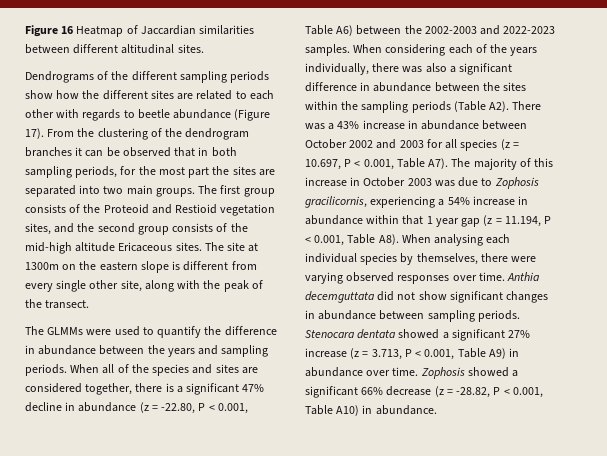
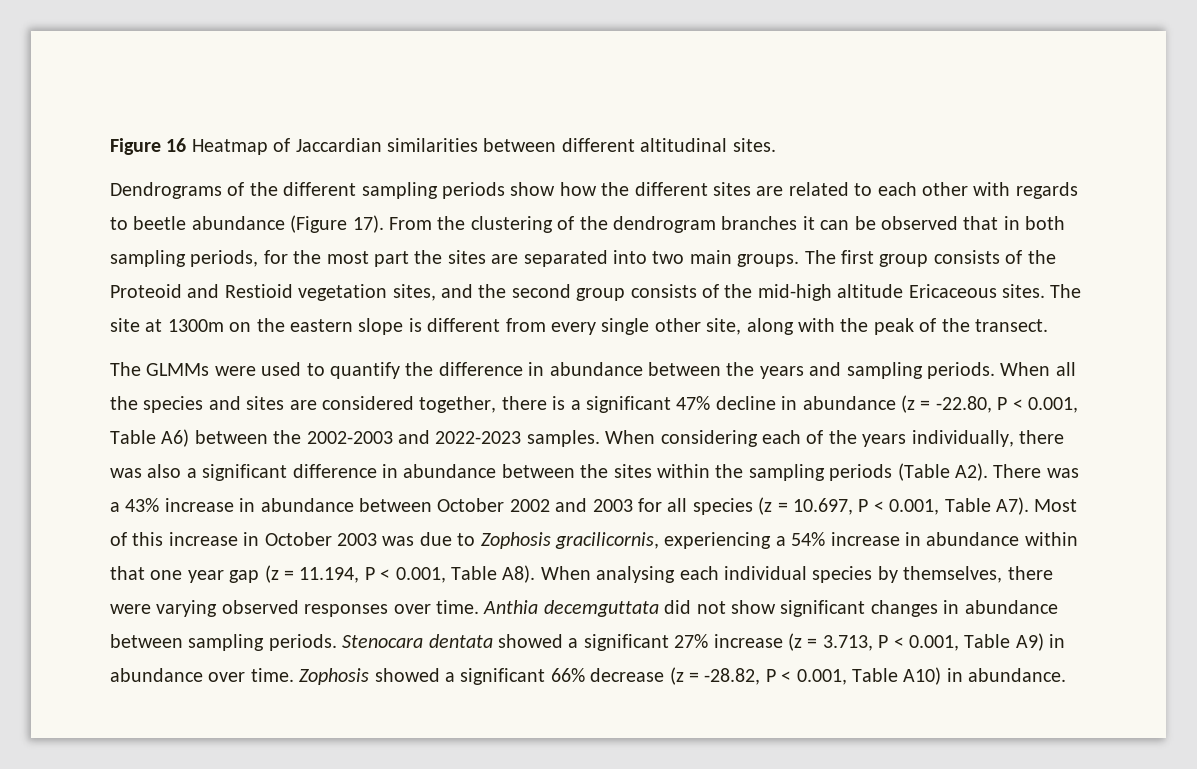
- When all of the species and sites are considered together, there is a significant 47% decline in abundance (z = -22.80, P < 0.001, Table A6) between the 2002-2003 and 2022-2023 samples.
+ When all the species and sites are considered together, there is a significant 47% decline in abundance (z = -22.80, P < 0.001, Table A6) between the 2002-2003 and 2022-2023 samples.
- When considering each of the years individually, there was also a significant difference in abundance between the sites within the sampling periods (Table A2). There was a 43% increase in abundance between October 2002 and 2003 for all species (z = 10.697, P < 0.001, Table A7). The majority of this increase in October 2003 was due to Zophosis gracilicornis, experiencing a 54% increase in abundance within that 1 year gap (z = 11.194, P < 0.001, Table A8). When analysing each individual species by themselves, there were varying observed responses over time.
+ When considering each of the years individually, there was also a significant difference in abundance between the sites within the sampling periods (Table A2). There was a 43% increase in abundance between October 2002 and 2003 for all species (z = 10.697, P < 0.001, Table A7). Most of this increase in October 2003 was due to Zophosis gracilicornis, experiencing a 54% increase in abundance within that one year gap (z = 11.194, P < 0.001, Table A8). When analysing each individual species by themselves, there were varying observed responses over time.

